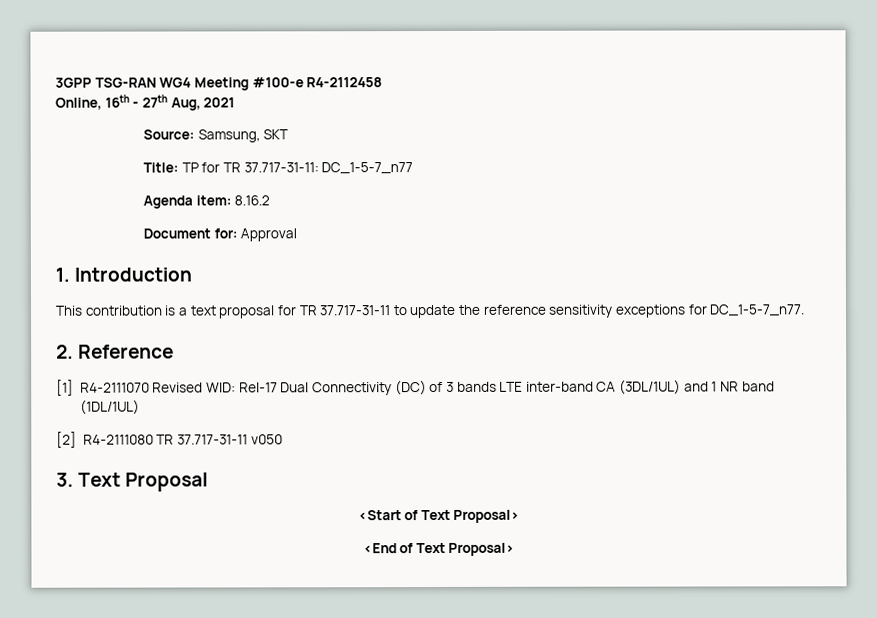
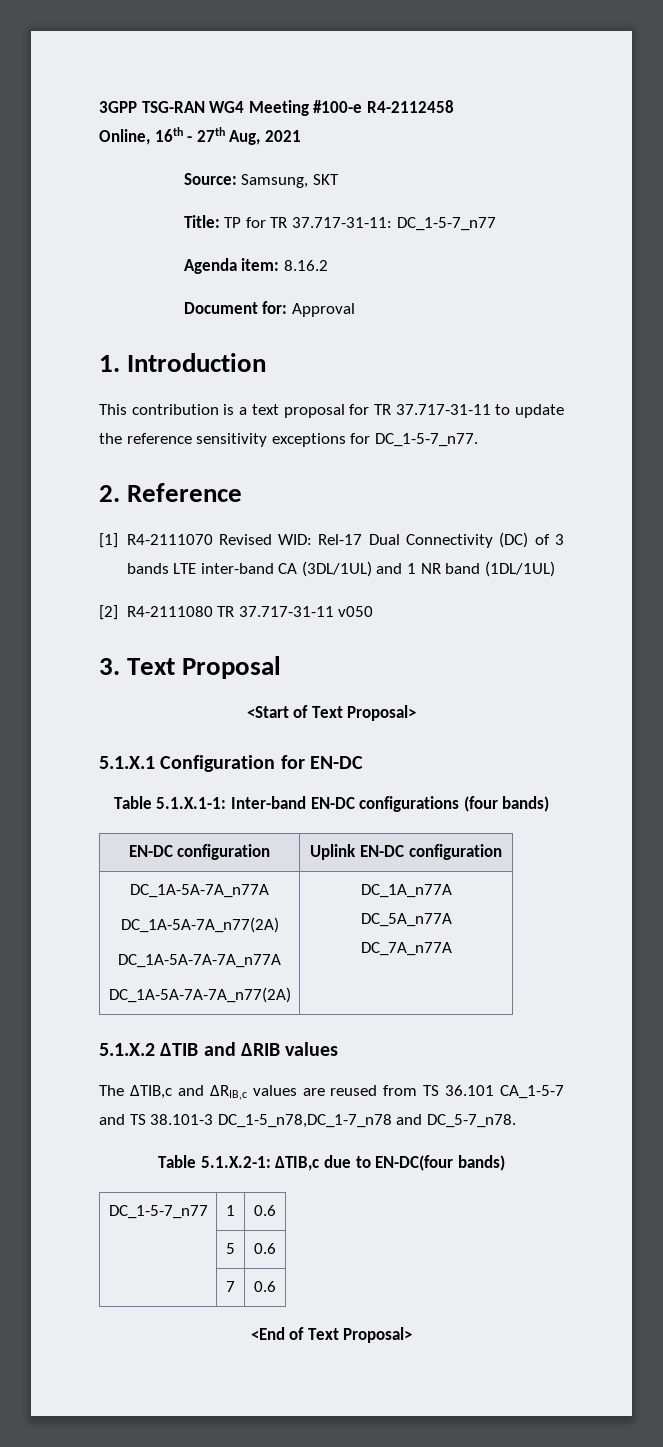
+ 5.1.X.1 Configuration for EN-DC
+ Table 5.1.X.1-1: Inter-band EN-DC configurations (four bands)
+ EN-DC configuration | Uplink EN-DC configuration
+ DC_1A-5A-7A_n77A
+ DC_1A-5A-7A_n77(2A)
+ DC_1A-5A-7A-7A_n77A
+ DC_1A-5A-7A-7A_n77(2A) | DC_1A_n77A
+ DC_5A_n77A
+ DC_7A_n77A
+ 5.1.X.2 ∆TIB and ∆RIB values
+ The ΔTIB,c and ΔRIB,c values are reused from TS 36.101 CA_1-5-7 and TS 38.101-3 DC_1-5_n78,DC_1-7_n78 and DC_5-7_n78.
+ Table 5.1.X.2-1: ΔTIB,c due to EN-DC(four bands)
+ DC_1-5-7_n77 | 1 | 0.6
+ | 5 | 0.6
+ | 7 | 0.6

